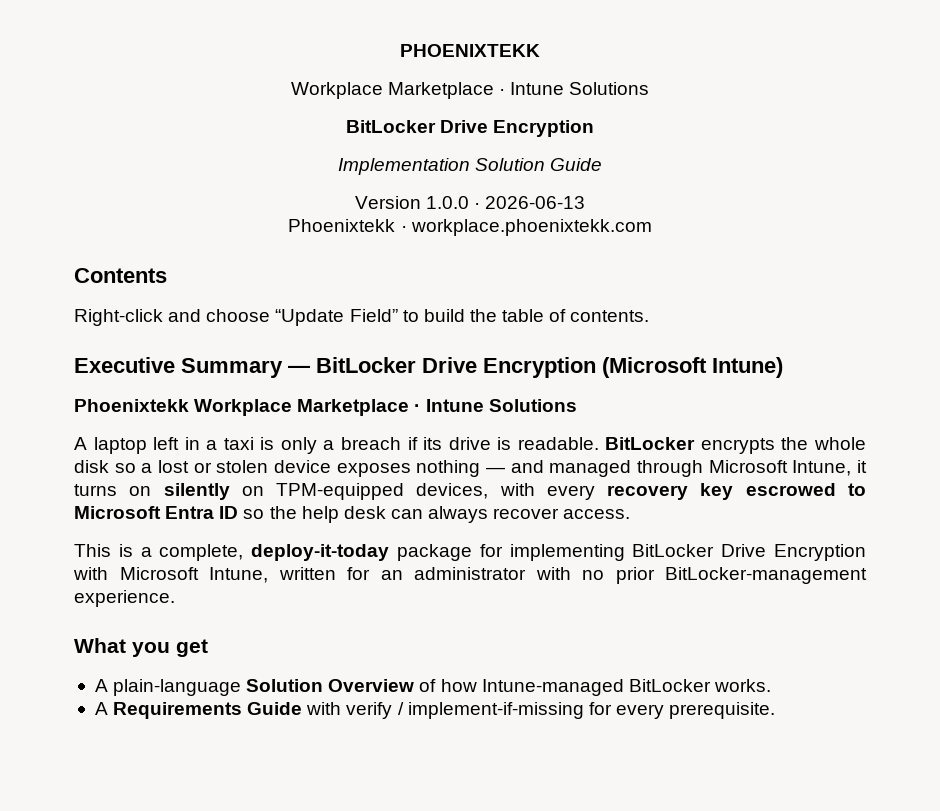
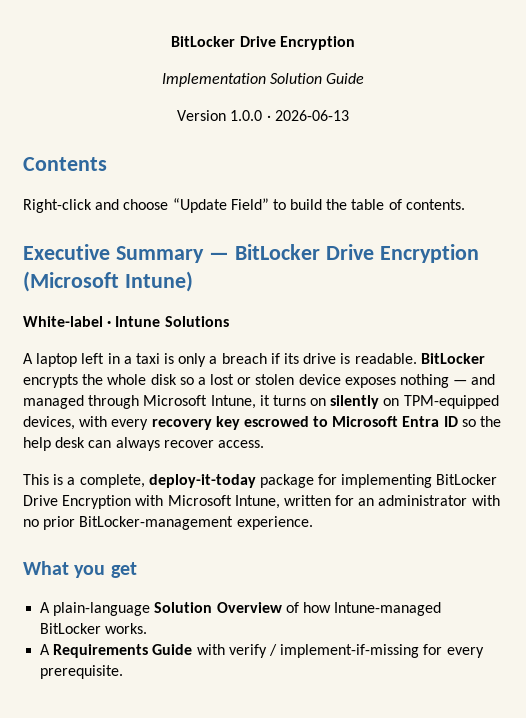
- PHOENIXTEKK
- Workplace Marketplace · Intune Solutions
- Phoenixtekk · workplace.phoenixtekk.com
- Phoenixtekk Workplace Marketplace · Intune Solutions
+ White-label · Intune Solutions

